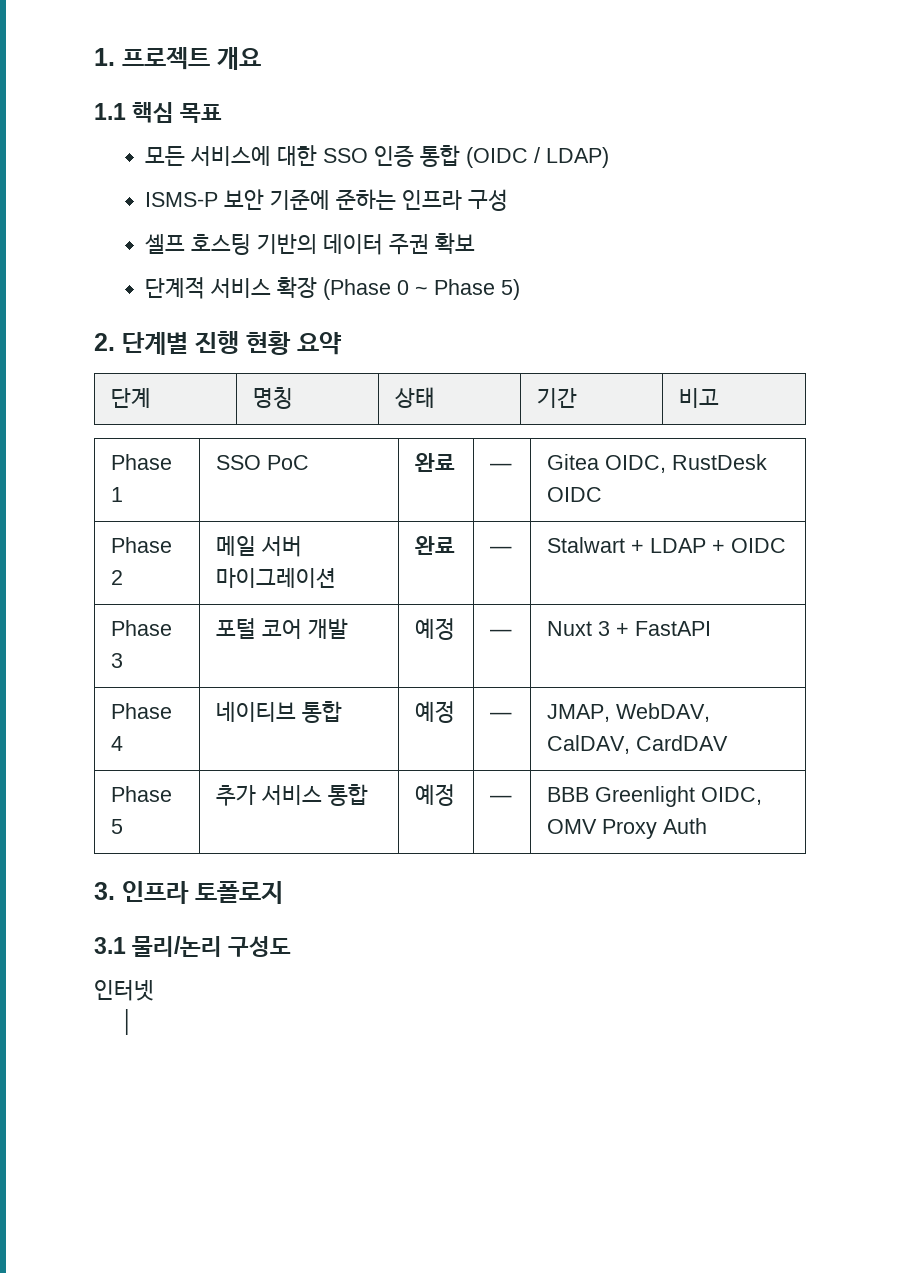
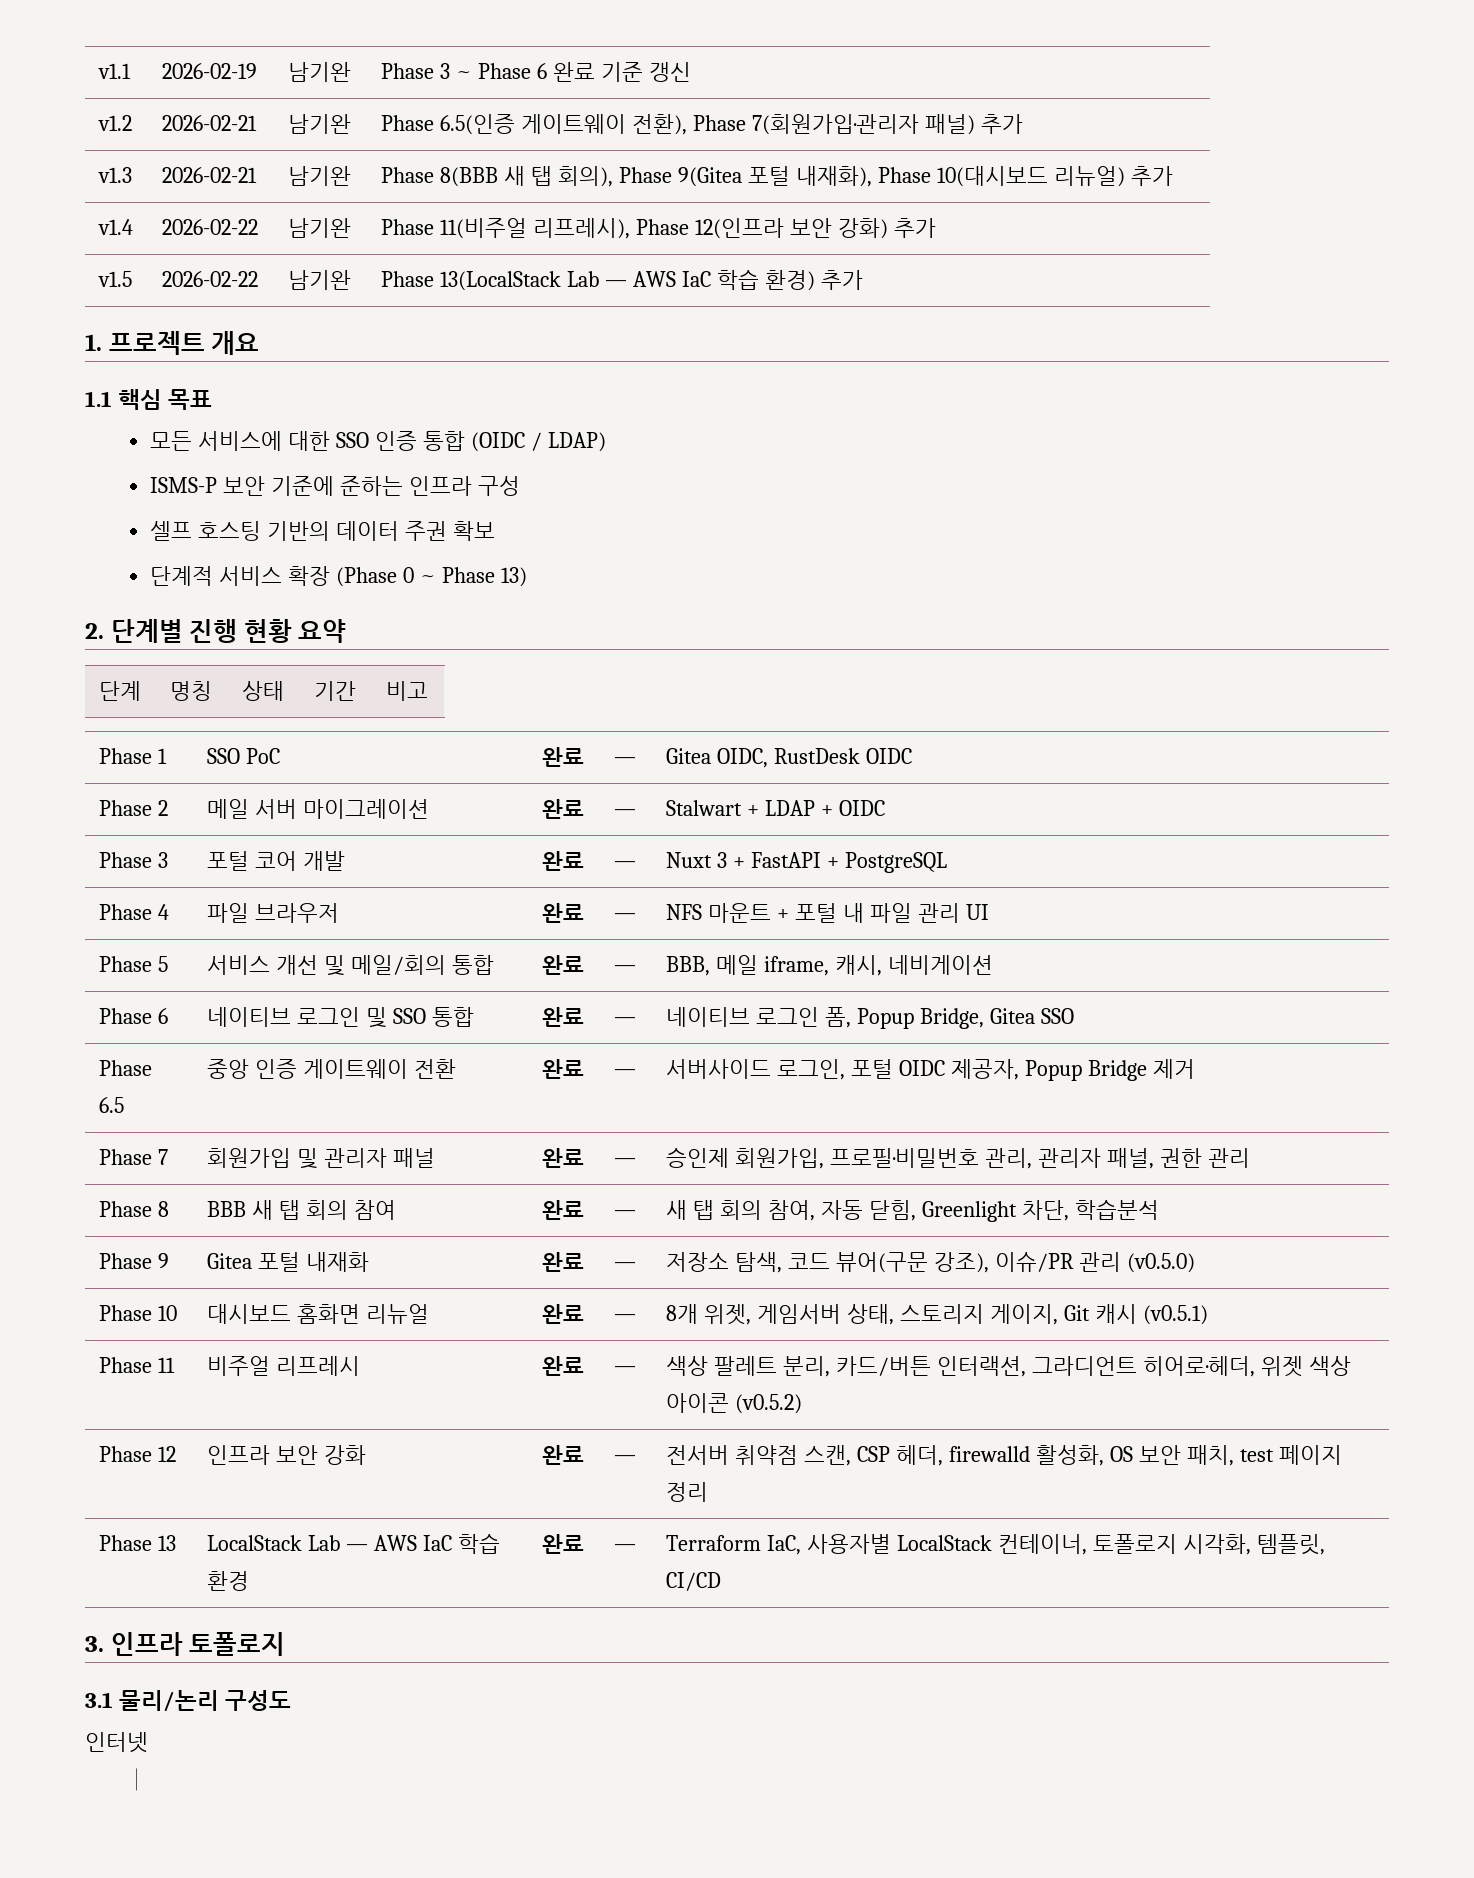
+ v1.1 | 2026-02-19 | 남기완 | Phase 3 ~ Phase 6 완료 기준 갱신
+ v1.2 | 2026-02-21 | 남기완 | Phase 6.5(인증 게이트웨이 전환), Phase 7(회원가입·관리자 패널) 추가
+ v1.3 | 2026-02-21 | 남기완 | Phase 8(BBB 새 탭 회의), Phase 9(Gitea 포털 내재화), Phase 10(대시보드 리뉴얼) 추가
+ v1.4 | 2026-02-22 | 남기완 | Phase 11(비주얼 리프레시), Phase 12(인프라 보안 강화) 추가
+ v1.5 | 2026-02-22 | 남기완 | Phase 13(LocalStack Lab — AWS IaC 학습 환경) 추가
- 단계적 서비스 확장 (Phase 0 ~ Phase 5)
+ 단계적 서비스 확장 (Phase 0 ~ Phase 13)
- Phase 3 | 포털 코어 개발 | 예정 | — | Nuxt 3 + FastAPI
+ Phase 3 | 포털 코어 개발 | 완료 | — | Nuxt 3 + FastAPI + PostgreSQL
- Phase 4 | 네이티브 통합 | 예정 | — | JMAP, WebDAV, CalDAV, CardDAV
- Phase 5 | 추가 서비스 통합 | 예정 | — | BBB Greenlight OIDC, OMV Proxy Auth
+ Phase 4 | 파일 브라우저 | 완료 | — | NFS 마운트 + 포털 내 파일 관리 UI
+ Phase 5 | 서비스 개선 및 메일/회의 통합 | 완료 | — | BBB, 메일 iframe, 캐시, 네비게이션
+ Phase 6 | 네이티브 로그인 및 SSO 통합 | 완료 | — | 네이티브 로그인 폼, Popup Bridge, Gitea SSO
+ Phase 6.5 | 중앙 인증 게이트웨이 전환 | 완료 | — | 서버사이드 로그인, 포털 OIDC 제공자, Popup Bridge 제거
+ Phase 7 | 회원가입 및 관리자 패널 | 완료 | — | 승인제 회원가입, 프로필·비밀번호 관리, 관리자 패널, 권한 관리
+ Phase 8 | BBB 새 탭 회의 참여 | 완료 | — | 새 탭 회의 참여, 자동 닫힘, Greenlight 차단, 학습분석
+ Phase 9 | Gitea 포털 내재화 | 완료 | — | 저장소 탐색, 코드 뷰어(구문 강조), 이슈/PR 관리 (v0.5.0)
+ Phase 10 | 대시보드 홈화면 리뉴얼 | 완료 | — | 8개 위젯, 게임서버 상태, 스토리지 게이지, Git 캐시 (v0.5.1)
+ Phase 11 | 비주얼 리프레시 | 완료 | — | 색상 팔레트 분리, 카드/버튼 인터랙션, 그라디언트 히어로·헤더, 위젯 색상 아이콘 (v0.5.2)
+ Phase 12 | 인프라 보안 강화 | 완료 | — | 전서버 취약점 스캔, CSP 헤더, firewalld 활성화, OS 보안 패치, test 페이지 정리
+ Phase 13 | LocalStack Lab — AWS IaC 학습 환경 | 완료 | — | Terraform IaC, 사용자별 LocalStack 컨테이너, 토폴로지 시각화, 템플릿, CI/CD

